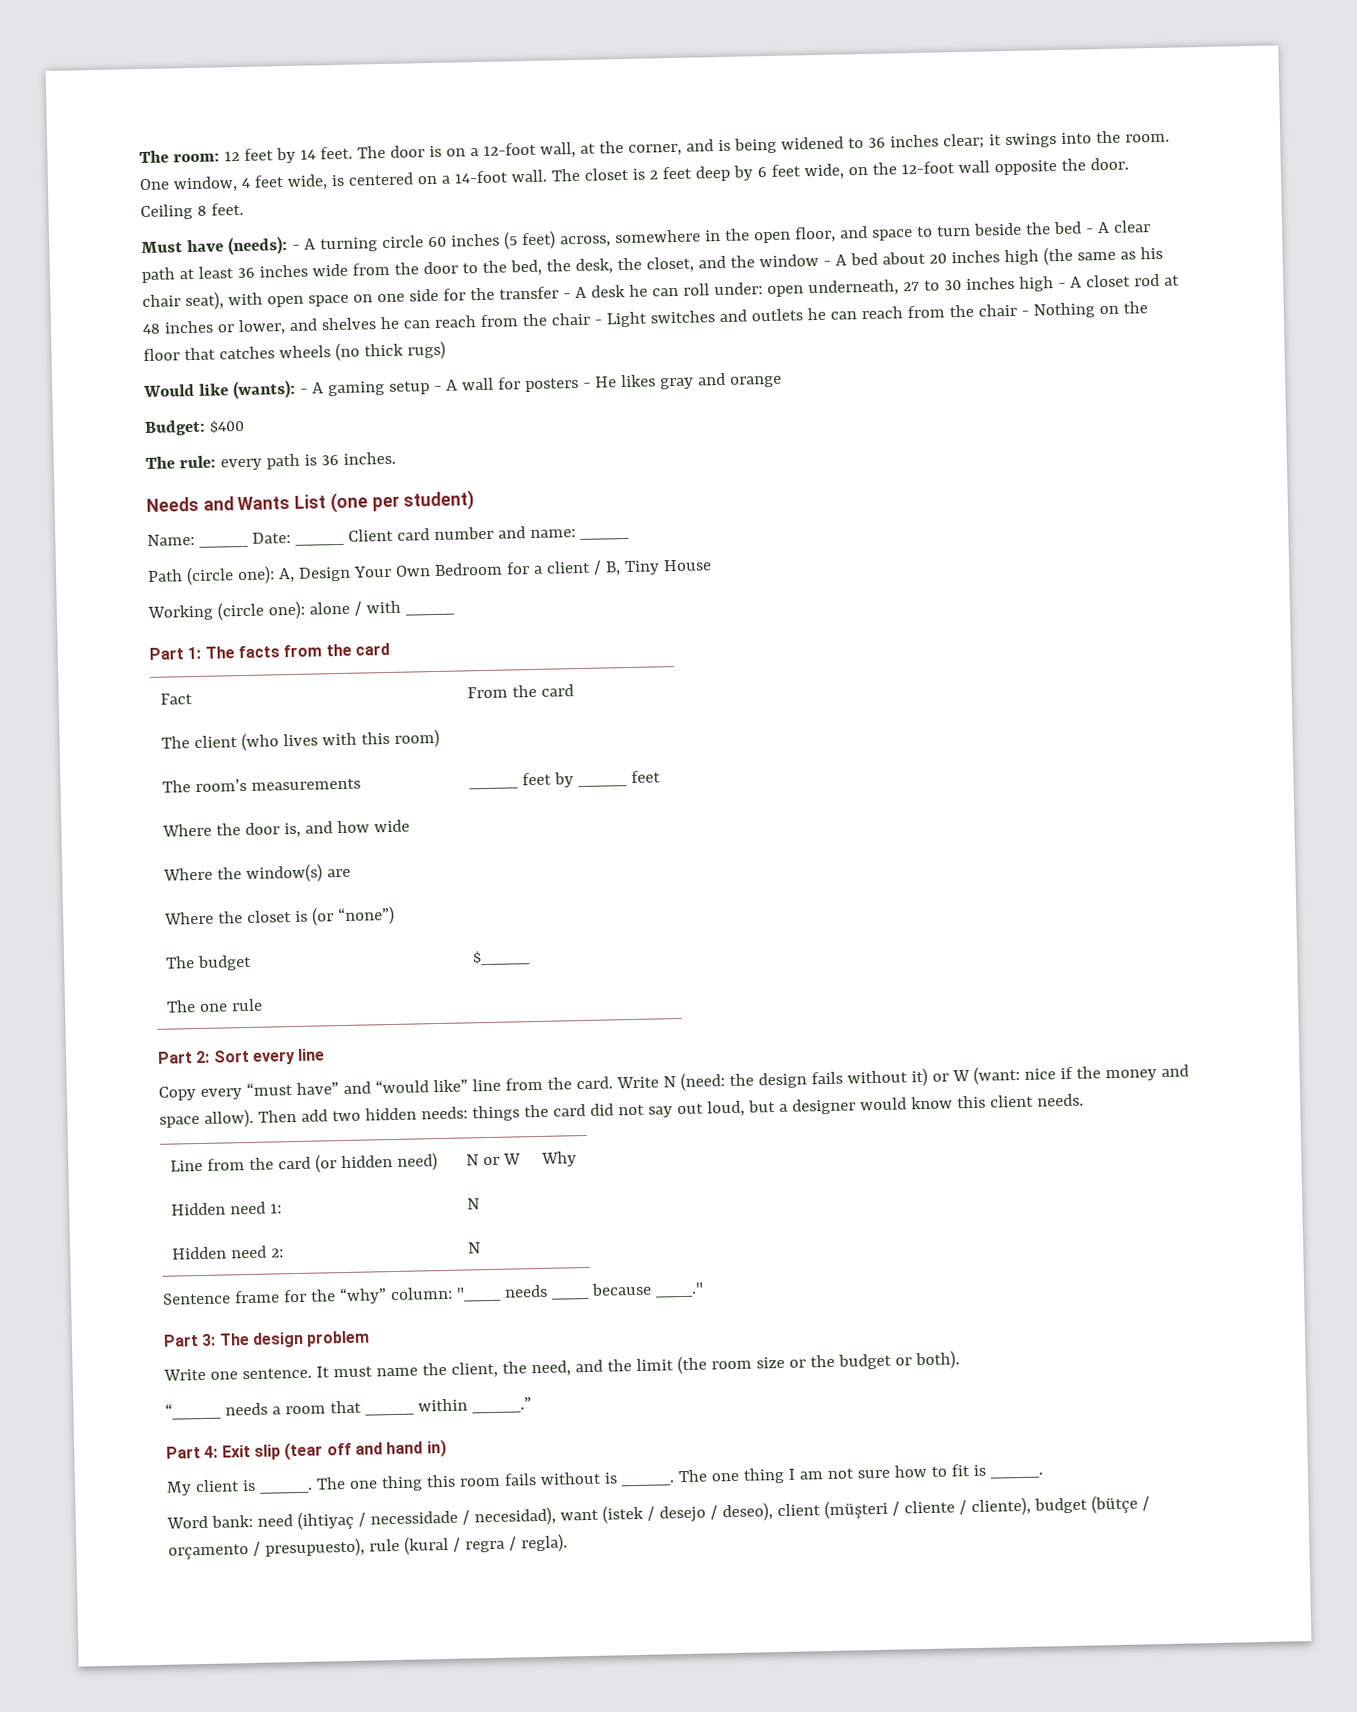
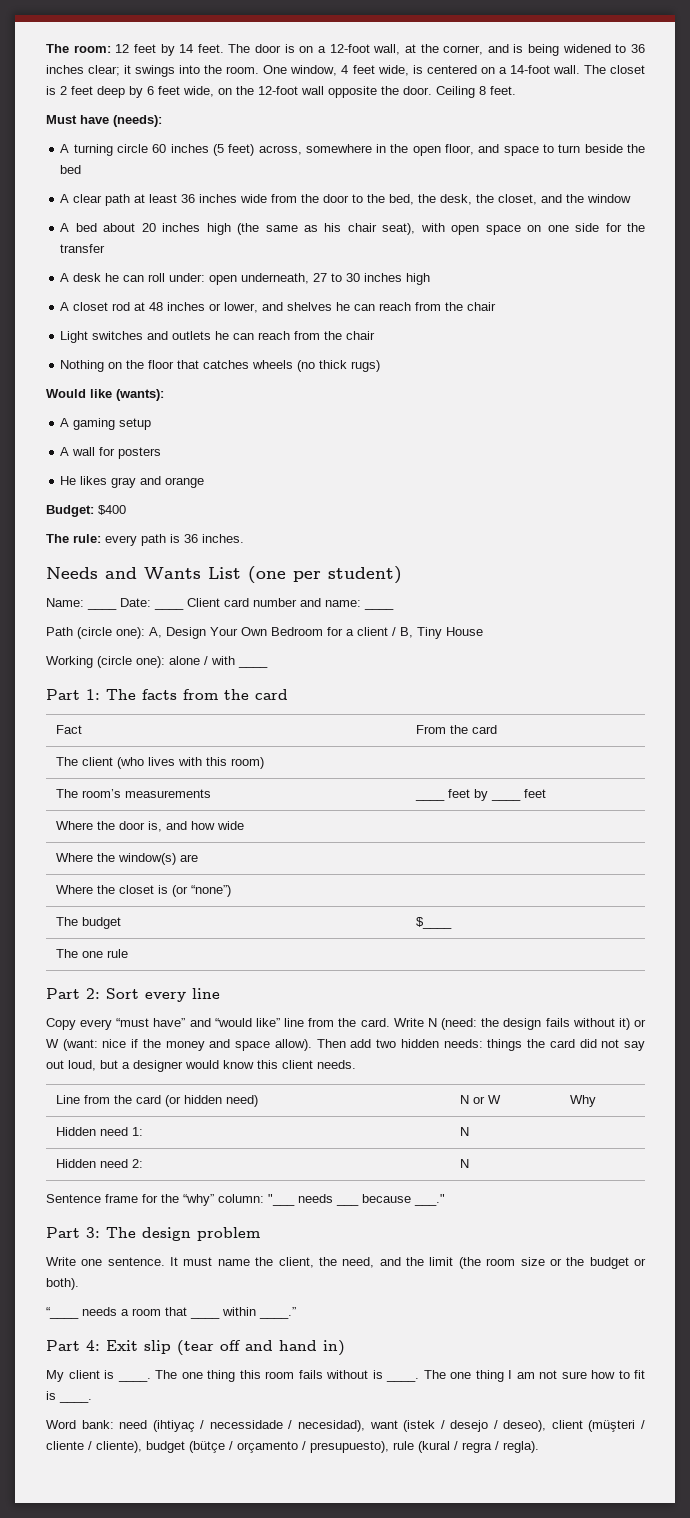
- Must have (needs): - A turning circle 60 inches (5 feet) across, somewhere in the open floor, and space to turn beside the bed - A clear path at least 36 inches wide from the door to the bed, the desk, the closet, and the window - A bed about 20 inches high (the same as his chair seat), with open space on one side for the transfer - A desk he can roll under:
+ Must have (needs):
+ A turning circle 60 inches (5 feet) across, somewhere in the open floor, and space to turn beside the bed
+ A clear path at least 36 inches wide from the door to the bed, the desk, the closet, and the window
+ A bed about 20 inches high (the same as his chair seat), with open space on one side for the transfer
+ A desk he can roll under:
- open underneath, 27 to 30 inches high - A closet rod at 48 inches or lower, and shelves he can reach from the chair - Light switches and outlets he can reach from the chair - Nothing on the floor that catches wheels (no thick rugs)
+ open underneath, 27 to 30 inches high
+ A closet rod at 48 inches or lower, and shelves he can reach from the chair
+ Light switches and outlets he can reach from the chair
+ Nothing on the floor that catches wheels (no thick rugs)
- Would like (wants): - A gaming setup - A wall for posters - He likes gray and orange
+ Would like (wants):
+ A gaming setup
+ A wall for posters
+ He likes gray and orange

